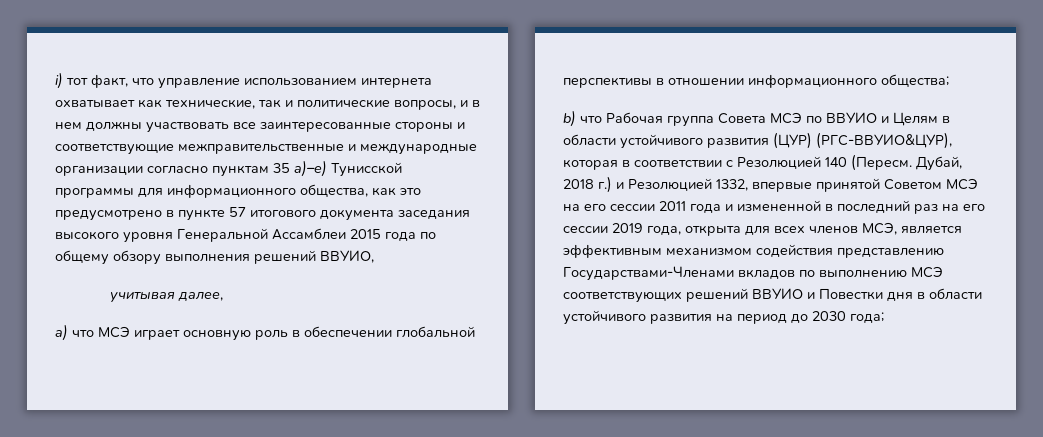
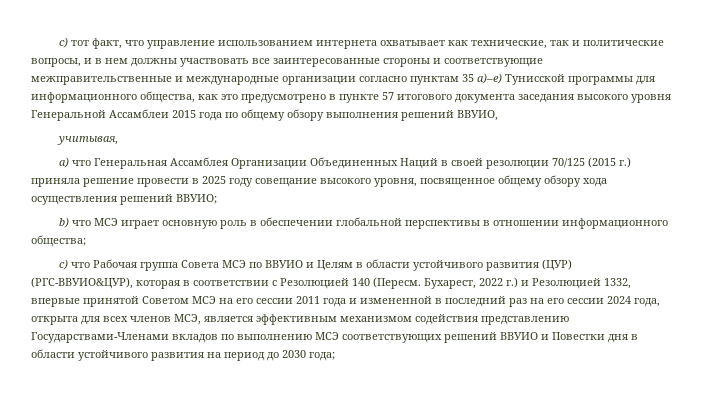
- i) тот факт, что управление использованием интернета охватывает как технические, так и политические вопросы, и в нем должны участвовать все заинтересованные стороны и соответствующие межправительственные и международные организации согласно пунктам 35 a)–e) Тунисской программы для информационного общества, как это предусмотрено в пункте 57 итогового документа заседания высокого уровня Генеральной Ассамблеи 2015 года по общему обзору выполнения решений ВВУИО,
+ c) тот факт, что управление использованием интернета охватывает как технические, так и политические вопросы, и в нем должны участвовать все заинтересованные стороны и соответствующие межправительственные и международные организации согласно пунктам 35 a)–e) Тунисской программы для информационного общества, как это предусмотрено в пункте 57 итогового документа заседания высокого уровня Генеральной Ассамблеи 2015 года по общему обзору выполнения решений ВВУИО,
- учитывая далее,
+ учитывая,
- a) что МСЭ играет основную роль в обеспечении глобальной перспективы в отношении информационного общества;
+ a) что Генеральная Ассамблея Организации Объединенных Наций в своей резолюции 70/125 (2015 г.) приняла решение провести в 2025 году совещание высокого уровня, посвященное общему обзору хода осуществления решений ВВУИО;
+ b) что МСЭ играет основную роль в обеспечении глобальной перспективы в отношении информационного общества;
- b) что Рабочая группа Совета МСЭ по ВВУИО и Целям в области устойчивого развития (ЦУР) (РГC-ВВУИО&ЦУР), которая в соответствии с Резолюцией 140 (Пересм.
+ c) что Рабочая группа Совета МСЭ по ВВУИО и Целям в области устойчивого развития (ЦУР) (РГC-ВВУИО&ЦУР), которая в соответствии с Резолюцией 140 (Пересм.
- Дубай, 2018 г.) и Резолюцией 1332, впервые принятой Советом МСЭ на его сессии 2011 года и измененной в последний раз на его сессии 2019 года, открыта для всех членов МСЭ, является эффективным механизмом содействия представлению Государствами-Членами вкладов по выполнению МСЭ соответствующих решений ВВУИО и Повестки дня в области устойчивого развития на период до 2030 года;
+ Бухарест, 2022 г.) и Резолюцией 1332, впервые принятой Советом МСЭ на его сессии 2011 года и измененной в последний раз на его сессии 2024 года, открыта для всех членов МСЭ, является эффективным механизмом содействия представлению Государствами-Членами вкладов по выполнению МСЭ соответствующих решений ВВУИО и Повестки дня в области устойчивого развития на период до 2030 года;

